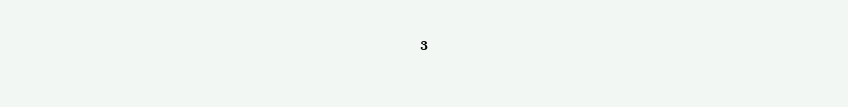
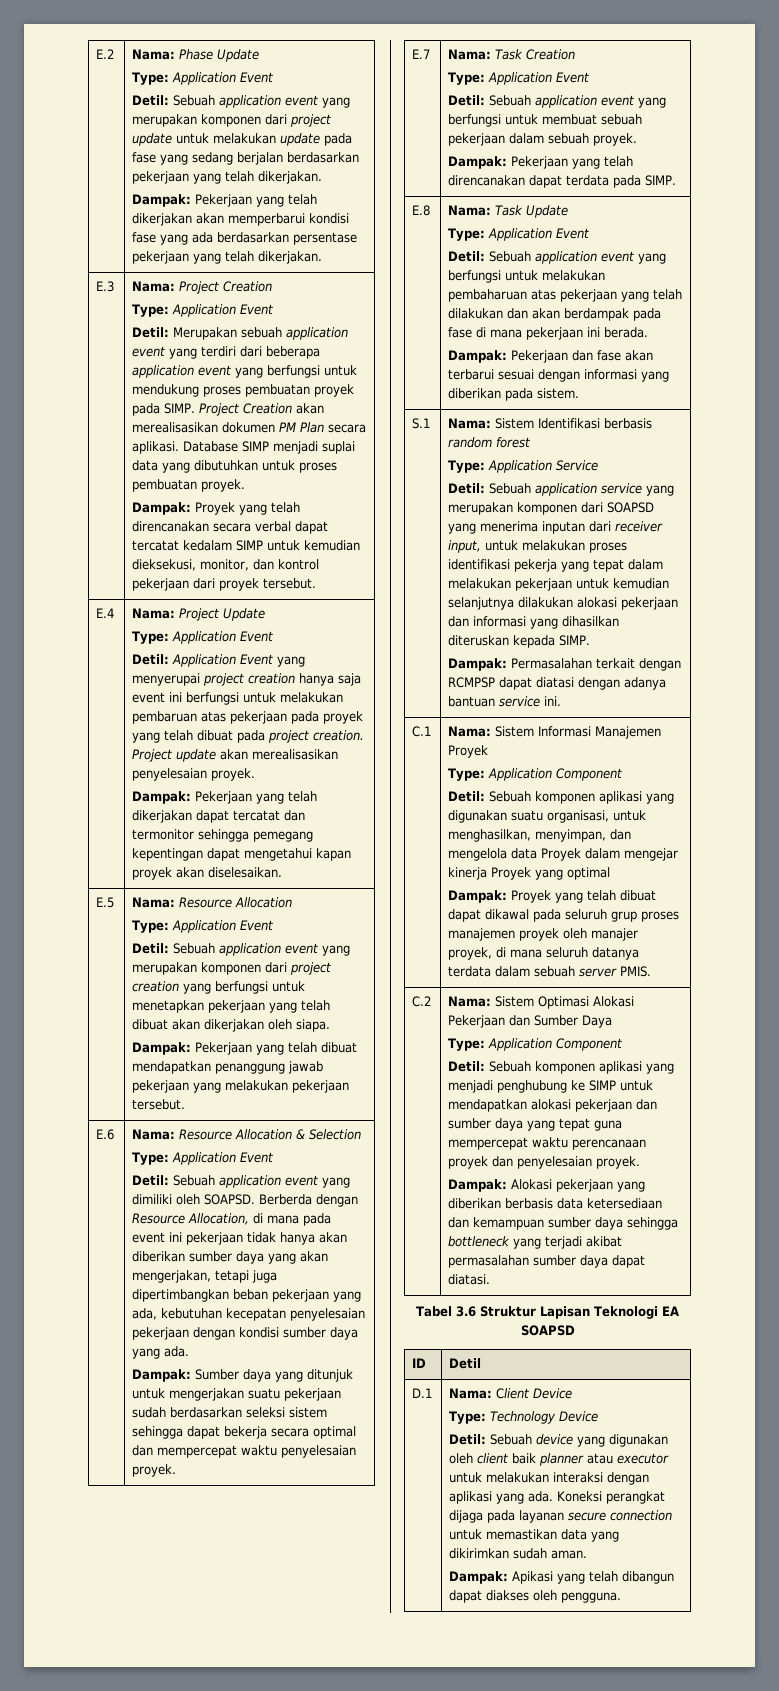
- 3
+ E.2 | Nama: Phase Update
+ Type: Application Event
+ Detil: Sebuah application event yang merupakan komponen dari project update untuk melakukan update pada fase yang sedang berjalan berdasarkan pekerjaan yang telah dikerjakan.
+ Dampak: Pekerjaan yang telah dikerjakan akan memperbarui kondisi fase yang ada berdasarkan persentase pekerjaan yang telah dikerjakan.
+ E.3 | Nama: Project Creation
+ Type: Application Event
+ Detil: Merupakan sebuah application event yang terdiri dari beberapa application event yang berfungsi untuk mendukung proses pembuatan proyek pada SIMP. Project Creation akan merealisasikan dokumen PM Plan secara aplikasi. Database SIMP menjadi suplai data yang dibutuhkan untuk proses pembuatan proyek.
+ Dampak: Proyek yang telah direncanakan secara verbal dapat tercatat kedalam SIMP untuk kemudian dieksekusi, monitor, dan kontrol pekerjaan dari proyek tersebut.
+ E.4 | Nama: Project Update
+ Type: Application Event
+ Detil: Application Event yang menyerupai project creation hanya saja event ini berfungsi untuk melakukan pembaruan atas pekerjaan pada proyek yang telah dibuat pada project creation. Project update akan merealisasikan penyelesaian proyek.
+ Dampak: Pekerjaan yang telah dikerjakan dapat tercatat dan termonitor sehingga pemegang kepentingan dapat mengetahui kapan proyek akan diselesaikan.
+ E.5 | Nama: Resource Allocation
+ Type: Application Event
+ Detil: Sebuah application event yang merupakan komponen dari project creation yang berfungsi untuk menetapkan pekerjaan yang telah dibuat akan dikerjakan oleh siapa.
+ Dampak: Pekerjaan yang telah dibuat mendapatkan penanggung jawab pekerjaan yang melakukan pekerjaan tersebut.
+ E.6 | Nama: Resource Allocation & Selection
+ Type: Application Event
+ Detil: Sebuah application event yang dimiliki oleh SOAPSD. Berberda dengan Resource Allocation, di mana pada event ini pekerjaan tidak hanya akan diberikan sumber daya yang akan mengerjakan, tetapi juga dipertimbangkan beban pekerjaan yang ada, kebutuhan kecepatan penyelesaian pekerjaan dengan kondisi sumber daya yang ada.
+ Dampak: Sumber daya yang ditunjuk untuk mengerjakan suatu pekerjaan sudah berdasarkan seleksi sistem sehingga dapat bekerja secara optimal dan mempercepat waktu penyelesaian proyek.
+ E.7 | Nama: Task Creation
+ Type: Application Event
+ Detil: Sebuah application event yang berfungsi untuk membuat sebuah pekerjaan dalam sebuah proyek.
+ Dampak: Pekerjaan yang telah direncanakan dapat terdata pada SIMP.
+ E.8 | Nama: Task Update
+ Type: Application Event
+ Detil: Sebuah application event yang berfungsi untuk melakukan pembaharuan atas pekerjaan yang telah dilakukan dan akan berdampak pada fase di mana pekerjaan ini berada.
+ Dampak: Pekerjaan dan fase akan terbarui sesuai dengan informasi yang diberikan pada sistem.
+ S.1 | Nama: Sistem Identifikasi berbasis random forest
+ Type: Application Service
+ Detil: Sebuah application service yang merupakan komponen dari SOAPSD yang menerima inputan dari receiver input, untuk melakukan proses identifikasi pekerja yang tepat dalam melakukan pekerjaan untuk kemudian selanjutnya dilakukan alokasi pekerjaan dan informasi yang dihasilkan diteruskan kepada SIMP.
+ Dampak: Permasalahan terkait dengan RCMPSP dapat diatasi dengan adanya bantuan service ini.
+ C.1 | Nama: Sistem Informasi Manajemen Proyek
+ Type: Application Component
+ Detil: Sebuah komponen aplikasi yang digunakan suatu organisasi, untuk menghasilkan, menyimpan, dan mengelola data Proyek dalam mengejar kinerja Proyek yang optimal
+ Dampak: Proyek yang telah dibuat dapat dikawal pada seluruh grup proses manajemen proyek oleh manajer proyek, di mana seluruh datanya terdata dalam sebuah server PMIS.
+ C.2 | Nama: Sistem Optimasi Alokasi Pekerjaan dan Sumber Daya
+ Type: Application Component
+ Detil: Sebuah komponen aplikasi yang menjadi penghubung ke SIMP untuk mendapatkan alokasi pekerjaan dan sumber daya yang tepat guna mempercepat waktu perencanaan proyek dan penyelesaian proyek.
+ Dampak: Alokasi pekerjaan yang diberikan berbasis data ketersediaan dan kemampuan sumber daya sehingga bottleneck yang terjadi akibat permasalahan sumber daya dapat diatasi.
+ Tabel 3.6 Struktur Lapisan Teknologi EA SOAPSD
+ ID | Detil
+ D.1 | Nama: Client Device
+ Type: Technology Device
+ Detil: Sebuah device yang digunakan oleh client baik planner atau executor untuk melakukan interaksi dengan aplikasi yang ada. Koneksi perangkat dijaga pada layanan secure connection untuk memastikan data yang dikirimkan sudah aman.
+ Dampak: Apikasi yang telah dibangun dapat diakses oleh pengguna.

